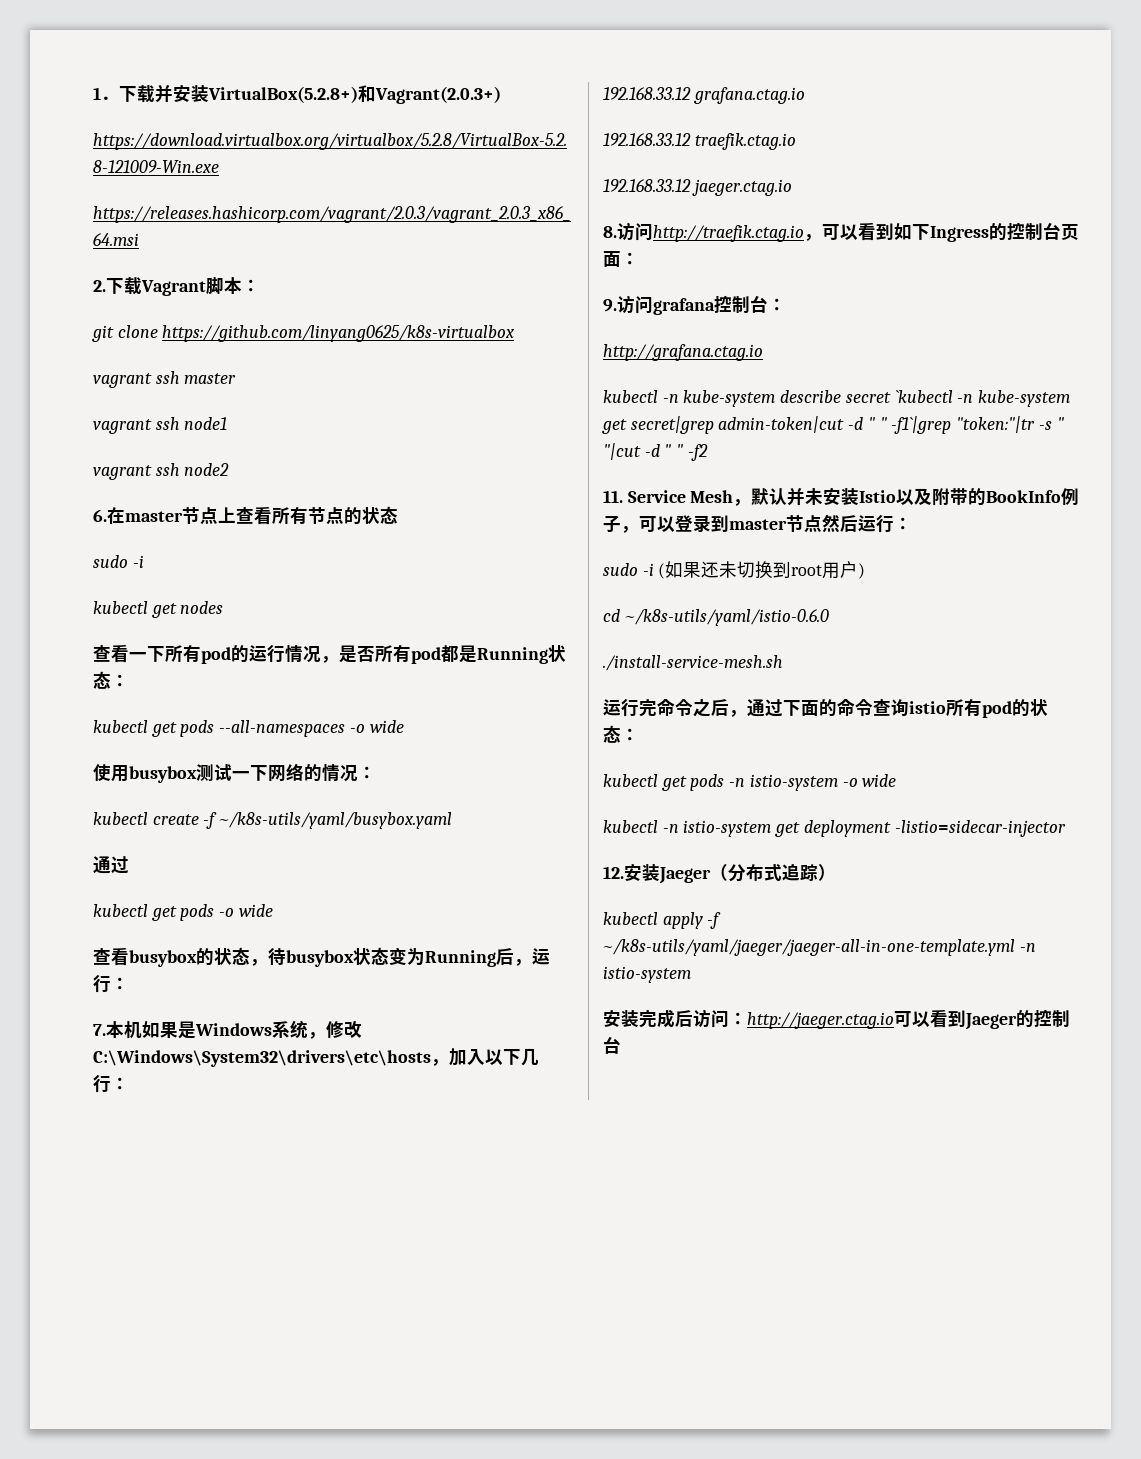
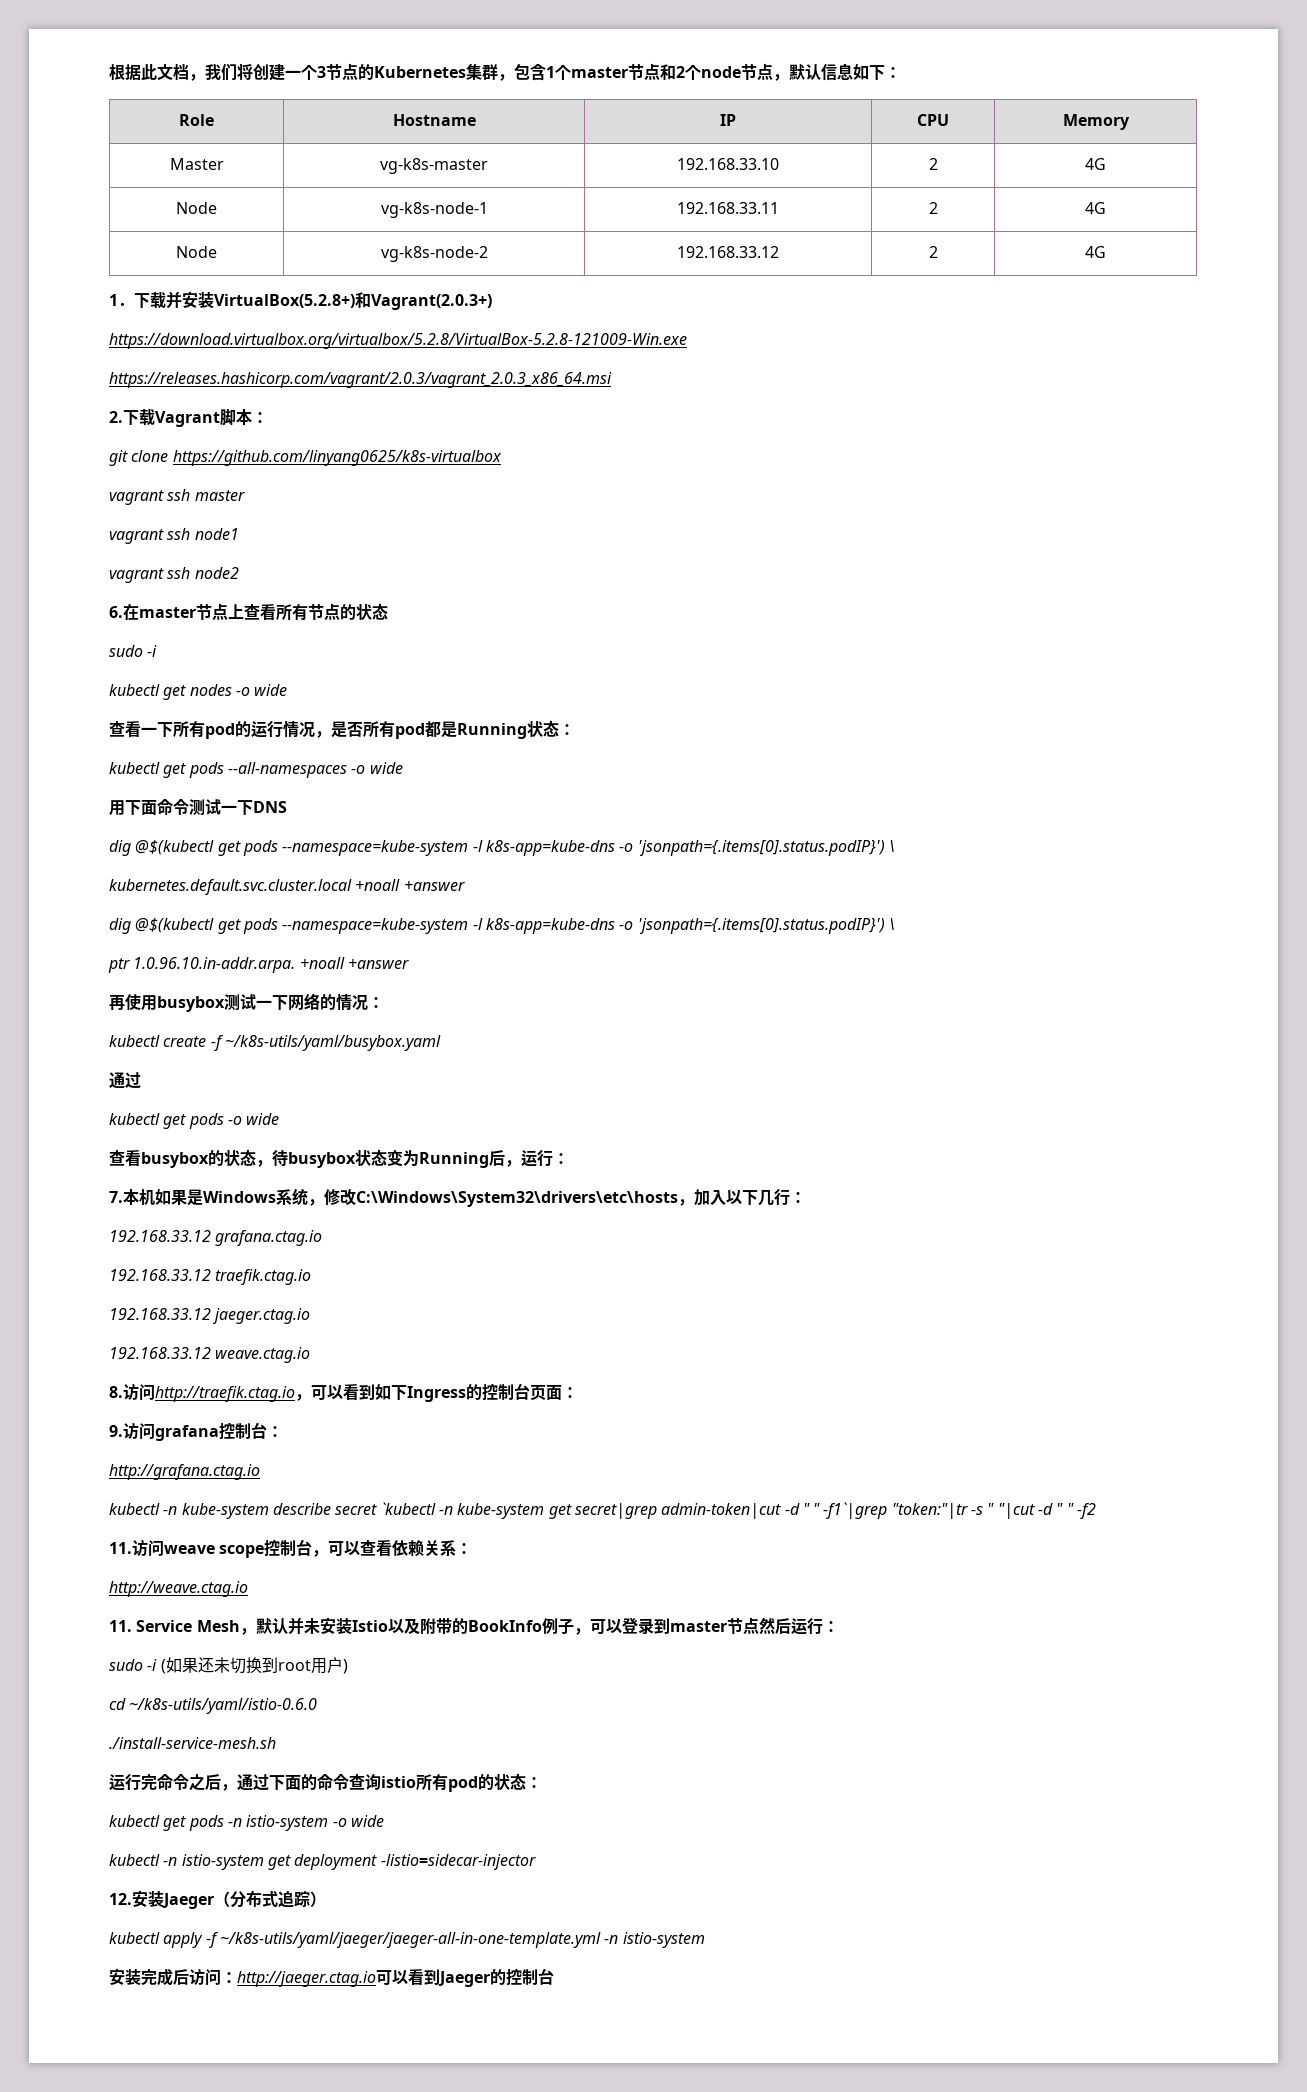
+ 根据此文档，我们将创建一个3节点的Kubernetes集群，包含1个master节点和2个node节点，默认信息如下：
+ Role | Hostname | IP | CPU | Memory
+ Master | vg-k8s-master | 192.168.33.10 | 2 | 4G
+ Node | vg-k8s-node-1 | 192.168.33.11 | 2 | 4G
+ Node | vg-k8s-node-2 | 192.168.33.12 | 2 | 4G
- kubectl get nodes
+ kubectl get nodes -o wide
- 使用busybox测试一下网络的情况：
+ 用下面命令测试一下DNS
+ dig @$(kubectl get pods --namespace=kube-system -l k8s-app=kube-dns -o 'jsonpath={.items[0].status.podIP}') \
+ kubernetes.default.svc.cluster.local +noall +answer
+ dig @$(kubectl get pods --namespace=kube-system -l k8s-app=kube-dns -o 'jsonpath={.items[0].status.podIP}') \
+ ptr 1.0.96.10.in-addr.arpa. +noall +answer
+ 再使用busybox测试一下网络的情况：
+ 192.168.33.12 weave.ctag.io
+ 11.访问weave scope控制台，可以查看依赖关系：
+ http://weave.ctag.io

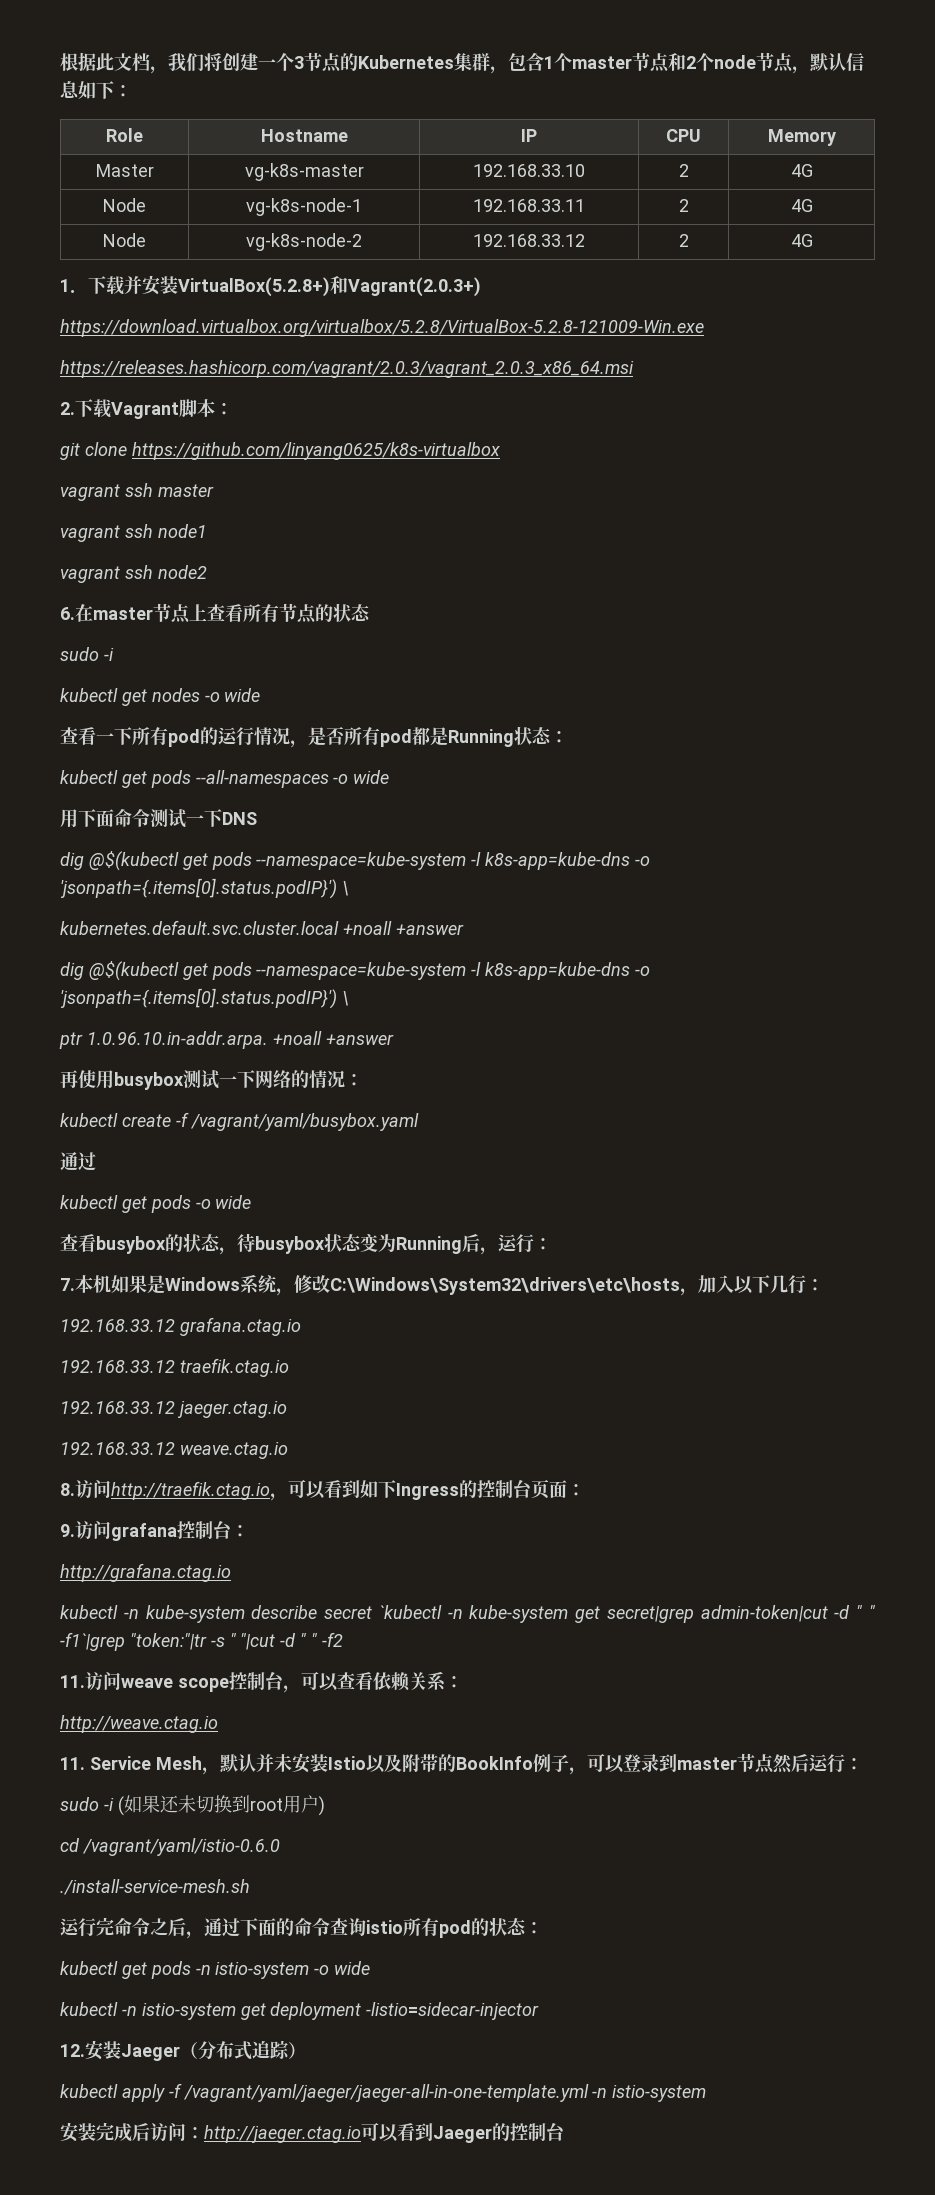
- kubectl create -f ~/k8s-utils/yaml/busybox.yaml
+ kubectl create -f /vagrant/yaml/busybox.yaml
- cd ~/k8s-utils/yaml/istio-0.6.0
+ cd /vagrant/yaml/istio-0.6.0
- kubectl apply -f ~/k8s-utils/yaml/jaeger/jaeger-all-in-one-template.yml -n istio-system
+ kubectl apply -f /vagrant/yaml/jaeger/jaeger-all-in-one-template.yml -n istio-system

